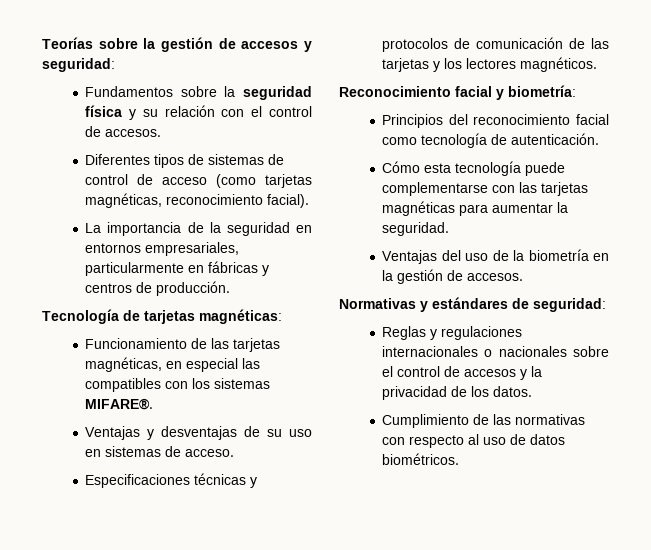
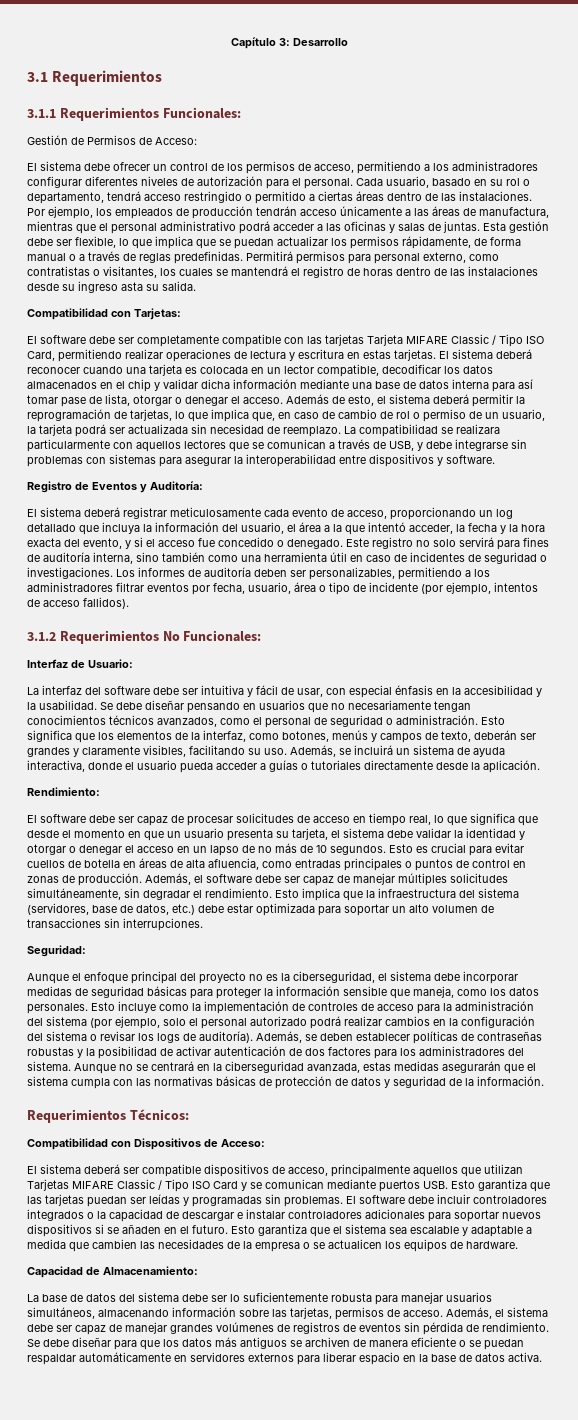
- Teorías sobre la gestión de accesos y seguridad:
- Fundamentos sobre la seguridad física y su relación con el control de accesos.
- Diferentes tipos de sistemas de control de acceso (como tarjetas magnéticas, reconocimiento facial).
- La importancia de la seguridad en entornos empresariales, particularmente en fábricas y centros de producción.
- Tecnología de tarjetas magnéticas:
- Funcionamiento de las tarjetas magnéticas, en especial las compatibles con los sistemas MIFARE®.
- Ventajas y desventajas de su uso en sistemas de acceso.
- Especificaciones técnicas y protocolos de comunicación de las tarjetas y los lectores magnéticos.
- Reconocimiento facial y biometría:
- Principios del reconocimiento facial como tecnología de autenticación.
- Cómo esta tecnología puede complementarse con las tarjetas magnéticas para aumentar la seguridad.
- Ventajas del uso de la biometría en la gestión de accesos.
- Normativas y estándares de seguridad:
- Reglas y regulaciones internacionales o nacionales sobre el control de accesos y la privacidad de los datos.
- Cumplimiento de las normativas con respecto al uso de datos biométricos.
+ Capítulo 3: Desarrollo
+ 3.1 Requerimientos
+ 3.1.1 Requerimientos Funcionales:
+ Gestión de Permisos de Acceso:
+ El sistema debe ofrecer un control de los permisos de acceso, permitiendo a los administradores configurar diferentes niveles de autorización para el personal. Cada usuario, basado en su rol o departamento, tendrá acceso restringido o permitido a ciertas áreas dentro de las instalaciones. Por ejemplo, los empleados de producción tendrán acceso únicamente a las áreas de manufactura, mientras que el personal administrativo podrá acceder a las oficinas y salas de juntas. Esta gestión debe ser flexible, lo que implica que se puedan actualizar los permisos rápidamente, de forma manual o a través de reglas predefinidas. Permitirá permisos para personal externo, como contratistas o visitantes, los cuales se mantendrá el registro de horas dentro de las instalaciones desde su ingreso asta su salida.
+ Compatibilidad con Tarjetas:
+ El software debe ser completamente compatible con las tarjetas Tarjeta MIFARE Classic / Tipo ISO Card, permitiendo realizar operaciones de lectura y escritura en estas tarjetas. El sistema deberá reconocer cuando una tarjeta es colocada en un lector compatible, decodificar los datos almacenados en el chip y validar dicha información mediante una base de datos interna para así tomar pase de lista, otorgar o denegar el acceso. Además de esto, el sistema deberá permitir la reprogramación de tarjetas, lo que implica que, en caso de cambio de rol o permiso de un usuario, la tarjeta podrá ser actualizada sin necesidad de reemplazo. La compatibilidad se realizara particularmente con aquellos lectores que se comunican a través de USB, y debe integrarse sin problemas con sistemas para asegurar la interoperabilidad entre dispositivos y software.
+ Registro de Eventos y Auditoría:
+ El sistema deberá registrar meticulosamente cada evento de acceso, proporcionando un log detallado que incluya la información del usuario, el área a la que intentó acceder, la fecha y la hora exacta del evento, y si el acceso fue concedido o denegado. Este registro no solo servirá para fines de auditoría interna, sino también como una herramienta útil en caso de incidentes de seguridad o investigaciones. Los informes de auditoría deben ser personalizables, permitiendo a los administradores filtrar eventos por fecha, usuario, área o tipo de incidente (por ejemplo, intentos de acceso fallidos).
+ 3.1.2 Requerimientos No Funcionales:
+ Interfaz de Usuario:
+ La interfaz del software debe ser intuitiva y fácil de usar, con especial énfasis en la accesibilidad y la usabilidad. Se debe diseñar pensando en usuarios que no necesariamente tengan conocimientos técnicos avanzados, como el personal de seguridad o administración. Esto significa que los elementos de la interfaz, como botones, menús y campos de texto, deberán ser grandes y claramente visibles, facilitando su uso. Además, se incluirá un sistema de ayuda interactiva, donde el usuario pueda acceder a guías o tutoriales directamente desde la aplicación.
+ Rendimiento:
+ El software debe ser capaz de procesar solicitudes de acceso en tiempo real, lo que significa que desde el momento en que un usuario presenta su tarjeta, el sistema debe validar la identidad y otorgar o denegar el acceso en un lapso de no más de 10 segundos. Esto es crucial para evitar cuellos de botella en áreas de alta afluencia, como entradas principales o puntos de control en zonas de producción. Además, el software debe ser capaz de manejar múltiples solicitudes simultáneamente, sin degradar el rendimiento. Esto implica que la infraestructura del sistema (servidores, base de datos, etc.) debe estar optimizada para soportar un alto volumen de transacciones sin interrupciones.
+ Seguridad:
+ Aunque el enfoque principal del proyecto no es la ciberseguridad, el sistema debe incorporar medidas de seguridad básicas para proteger la información sensible que maneja, como los datos personales. Esto incluye como la implementación de controles de acceso para la administración del sistema (por ejemplo, solo el personal autorizado podrá realizar cambios en la configuración del sistema o revisar los logs de auditoría). Además, se deben establecer políticas de contraseñas robustas y la posibilidad de activar autenticación de dos factores para los administradores del sistema. Aunque no se centrará en la ciberseguridad avanzada, estas medidas asegurarán que el sistema cumpla con las normativas básicas de protección de datos y seguridad de la información.
+ Requerimientos Técnicos:
+ Compatibilidad con Dispositivos de Acceso:
+ El sistema deberá ser compatible dispositivos de acceso, principalmente aquellos que utilizan Tarjetas MIFARE Classic / Tipo ISO Card y se comunican mediante puertos USB. Esto garantiza que las tarjetas puedan ser leídas y programadas sin problemas. El software debe incluir controladores integrados o la capacidad de descargar e instalar controladores adicionales para soportar nuevos dispositivos si se añaden en el futuro. Esto garantiza que el sistema sea escalable y adaptable a medida que cambien las necesidades de la empresa o se actualicen los equipos de hardware.
+ Capacidad de Almacenamiento:
+ La base de datos del sistema debe ser lo suficientemente robusta para manejar usuarios simultáneos, almacenando información sobre las tarjetas, permisos de acceso. Además, el sistema debe ser capaz de manejar grandes volúmenes de registros de eventos sin pérdida de rendimiento. Se debe diseñar para que los datos más antiguos se archiven de manera eficiente o se puedan respaldar automáticamente en servidores externos para liberar espacio en la base de datos activa.

